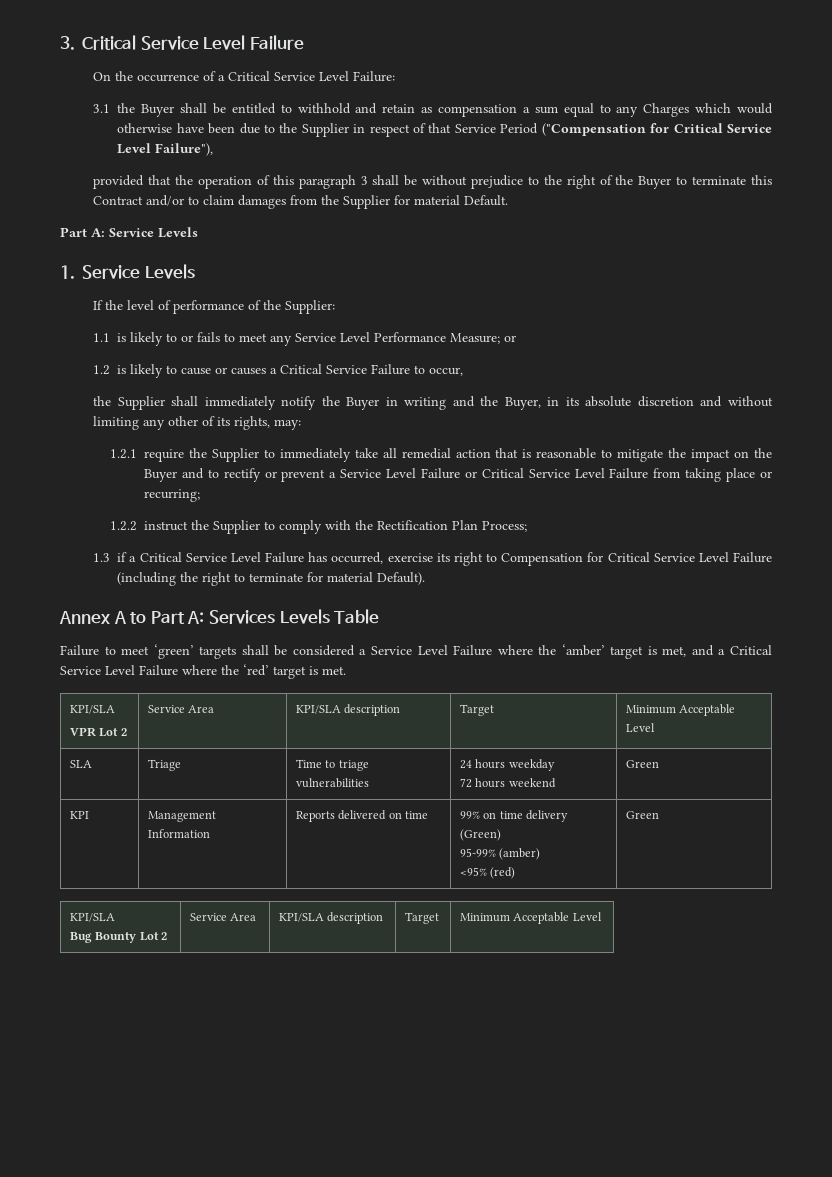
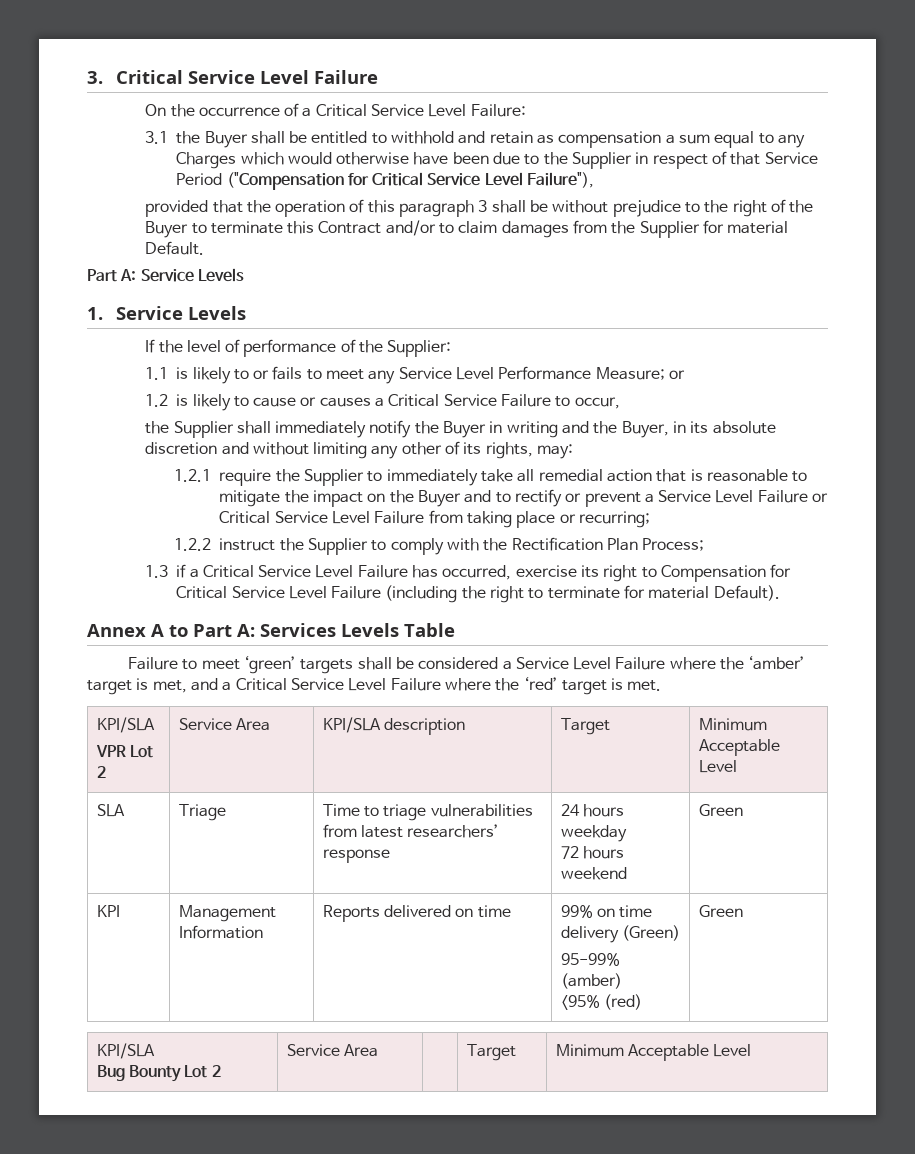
- SLA | Triage | Time to triage vulnerabilities | 24 hours weekday
+ SLA | Triage | Time to triage vulnerabilities from latest researchers’ response | 24 hours weekday
  KPI | Management Information | Reports delivered on time | 99% on time delivery (Green)
  95-99% (amber)
  <95% (red) | Green
  KPI/SLA
- Bug Bounty Lot 2 | Service Area | KPI/SLA description | Target | Minimum Acceptable Level
+ Bug Bounty Lot 2 | Service Area | | Target | Minimum Acceptable Level

